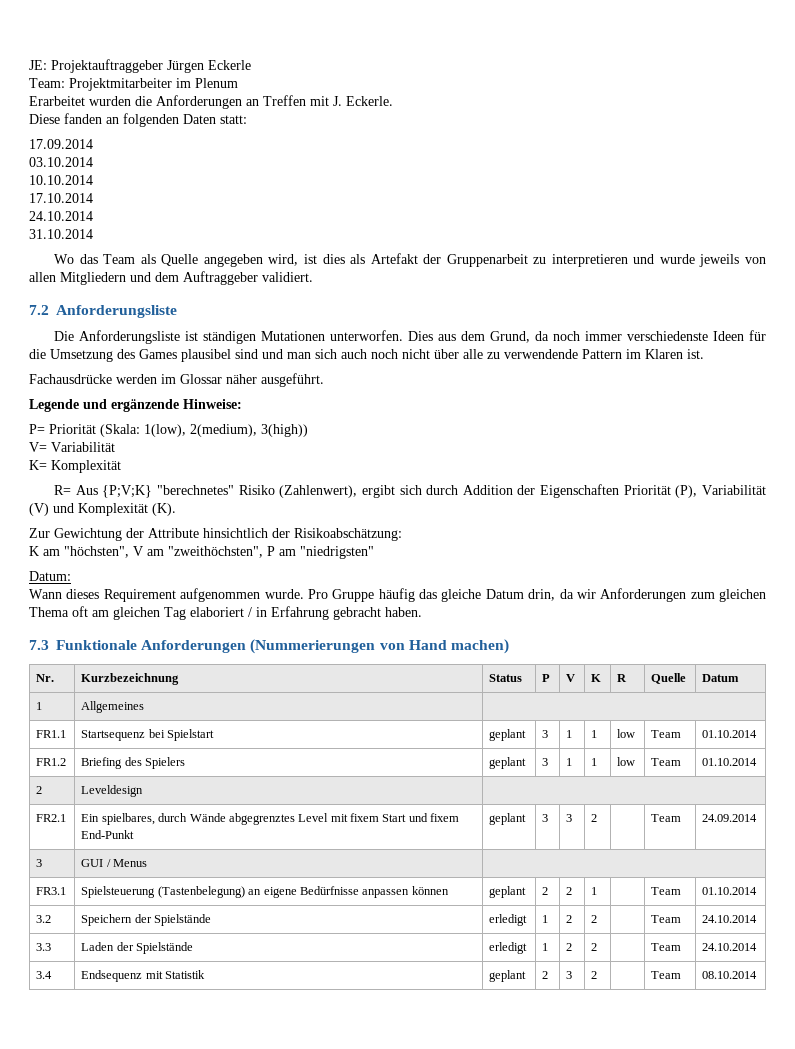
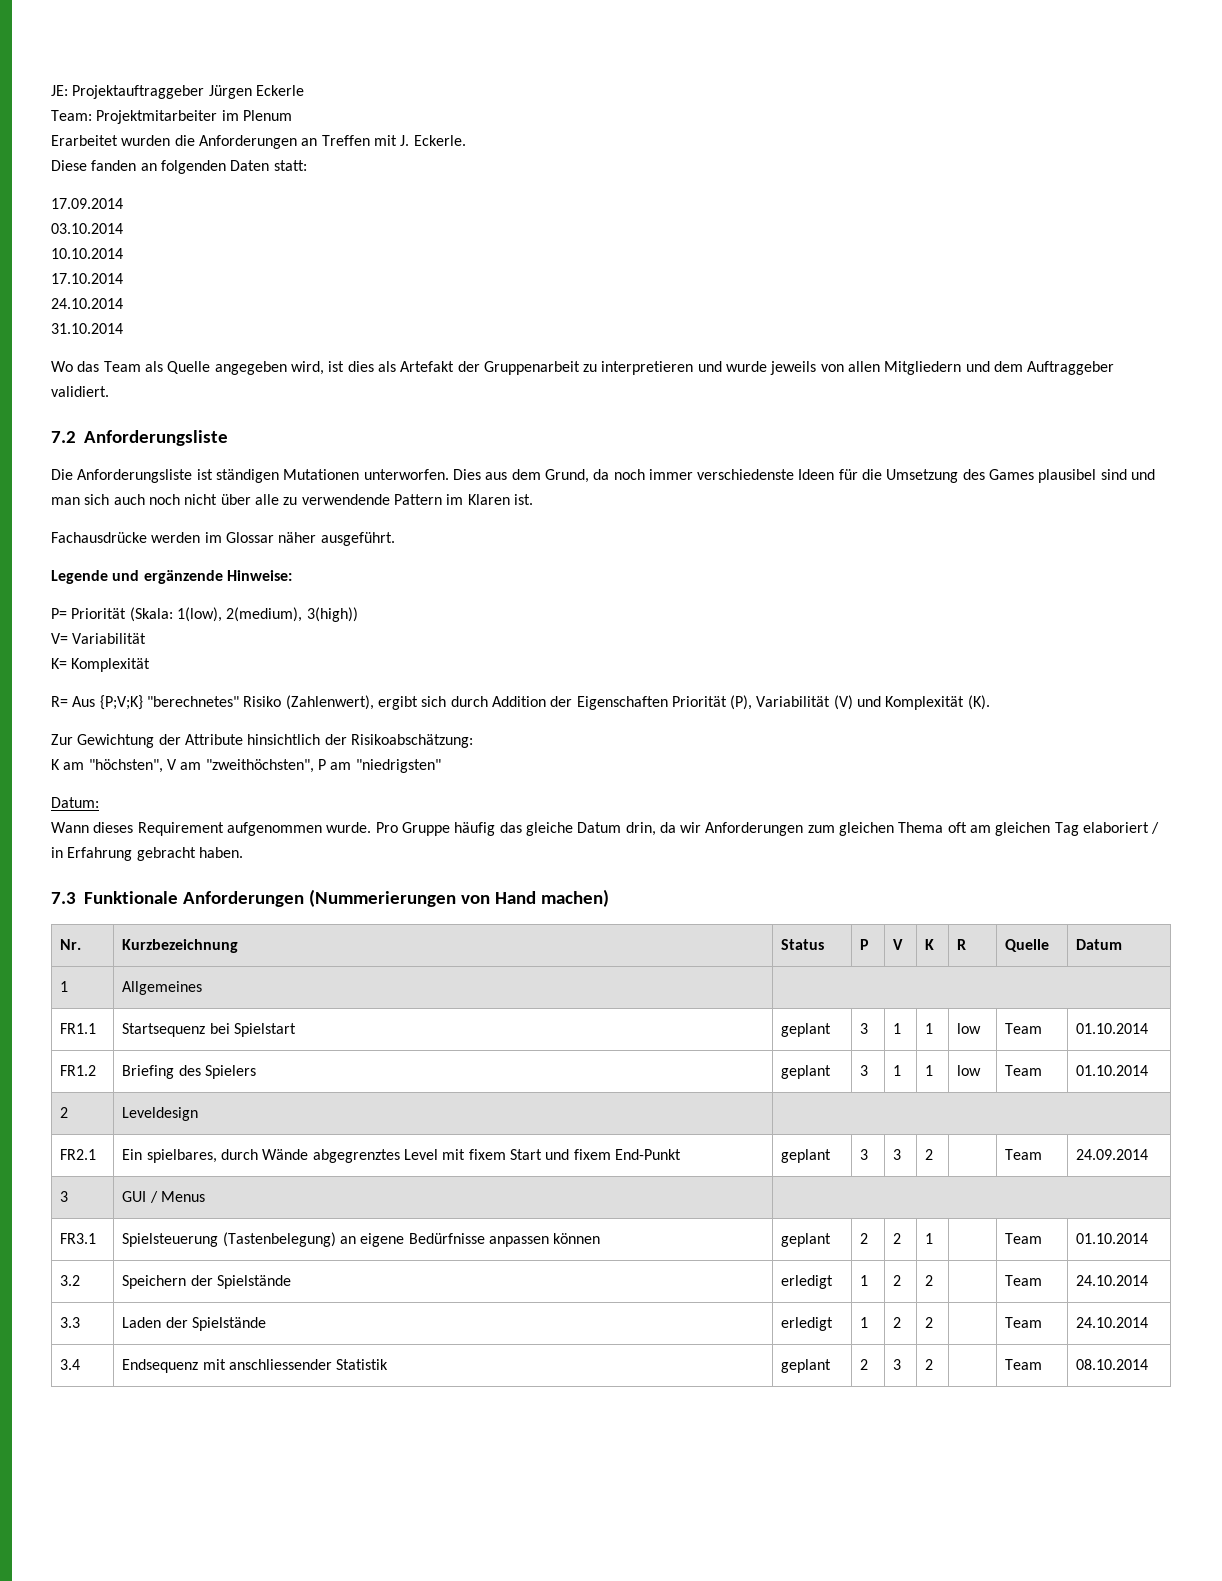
- 3.4 | Endsequenz mit Statistik | geplant | 2 | 3 | 2 | | Team | 08.10.2014
+ 3.4 | Endsequenz mit anschliessender Statistik | geplant | 2 | 3 | 2 | | Team | 08.10.2014

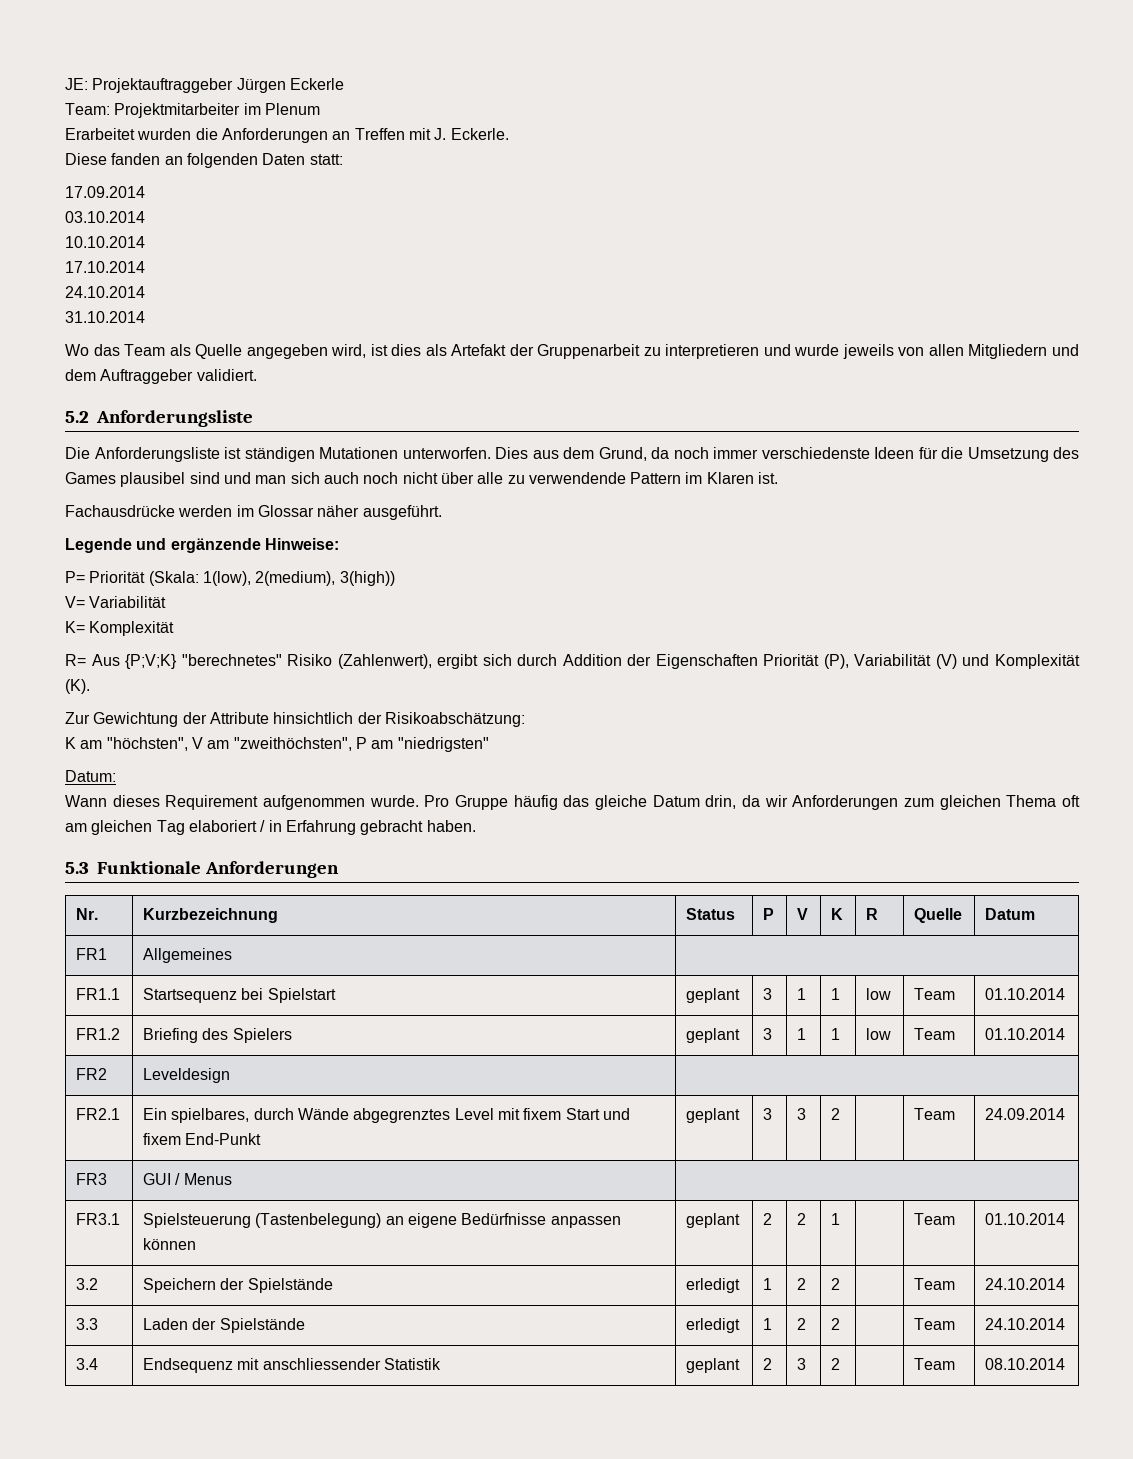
- 7.2 Anforderungsliste
+ 5.2 Anforderungsliste
- 7.3 Funktionale Anforderungen (Nummerierungen von Hand machen)
+ 5.3 Funktionale Anforderungen
- 1 | Allgemeines |
+ FR1 | Allgemeines |
- 2 | Leveldesign |
+ FR2 | Leveldesign |
- 3 | GUI / Menus |
+ FR3 | GUI / Menus |

